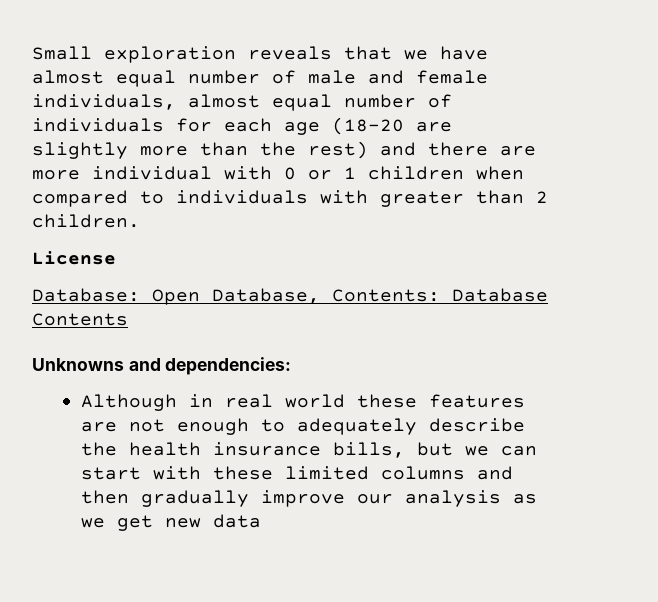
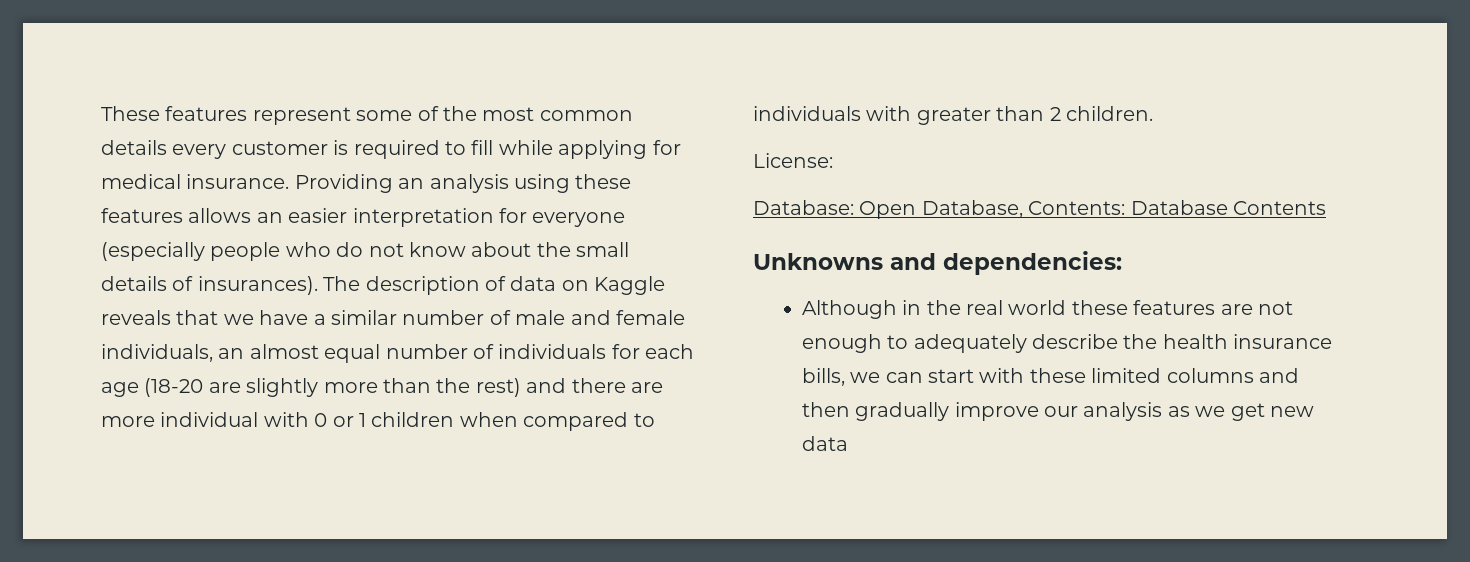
- Small exploration reveals that we have almost equal number of male and female individuals, almost equal number of individuals for each age (18-20 are slightly more than the rest) and there are more individual with 0 or 1 children when compared to individuals with greater than 2 children.
+ These features represent some of the most common details every customer is required to fill while applying for medical insurance. Providing an analysis using these features allows an easier interpretation for everyone (especially people who do not know about the small details of insurances). The description of data on Kaggle reveals that we have a similar number of male and female individuals, an almost equal number of individuals for each age (18-20 are slightly more than the rest) and there are more individual with 0 or 1 children when compared to individuals with greater than 2 children.
- License
+ License:
- Although in real world these features are not enough to adequately describe the health insurance bills, but we can start with these limited columns and then gradually improve our analysis as we get new data
+ Although in the real world these features are not enough to adequately describe the health insurance bills, we can start with these limited columns and then gradually improve our analysis as we get new data

